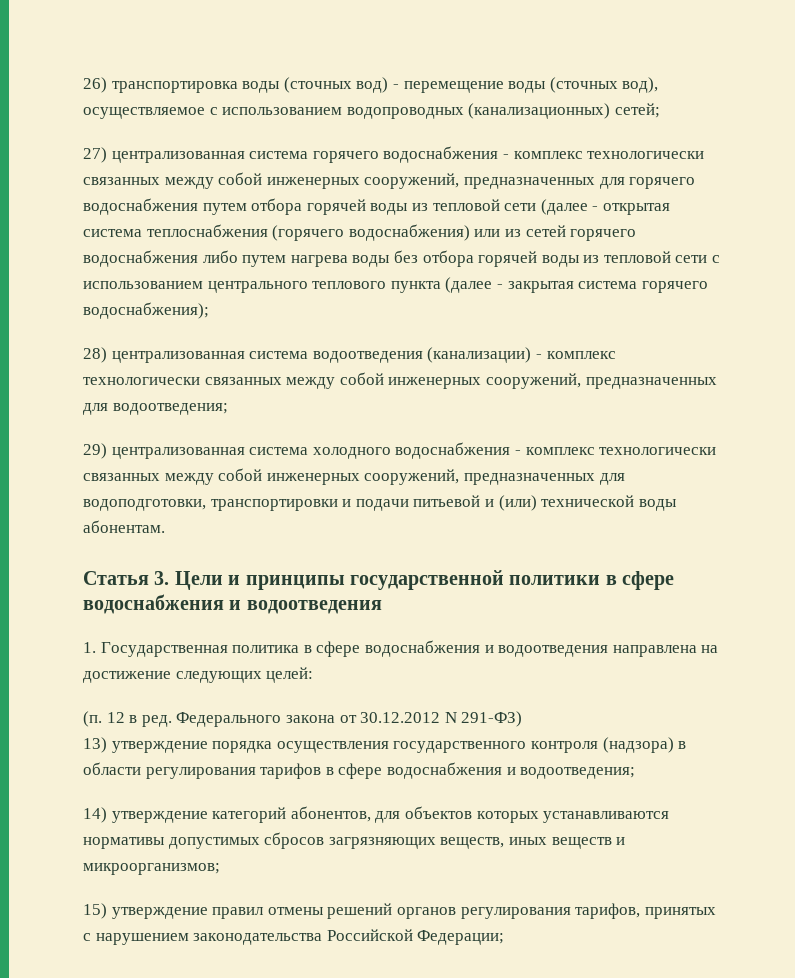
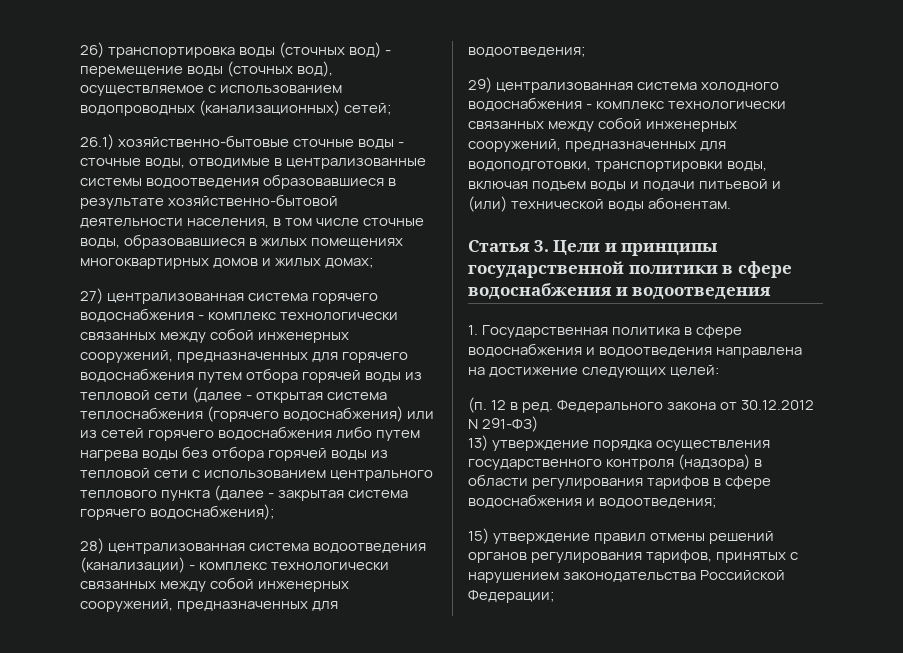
+ 26.1) хозяйственно-бытовые сточные воды - сточные воды, отводимые в централизованные системы водоотведения образовавшиеся в результате хозяйственно-бытовой деятельности населения, в том числе сточные воды, образовавшиеся в жилых помещениях многоквартирных домов и жилых домах;
- 29) централизованная система холодного водоснабжения - комплекс технологически связанных между собой инженерных сооружений, предназначенных для водоподготовки, транспортировки и подачи питьевой и (или) технической воды абонентам.
+ 29) централизованная система холодного водоснабжения - комплекс технологически связанных между собой инженерных сооружений, предназначенных для водоподготовки, транспортировки воды, включая подъем воды и подачи питьевой и (или) технической воды абонентам.
- 14) утверждение категорий абонентов, для объектов которых устанавливаются нормативы допустимых сбросов загрязняющих веществ, иных веществ и микроорганизмов;

